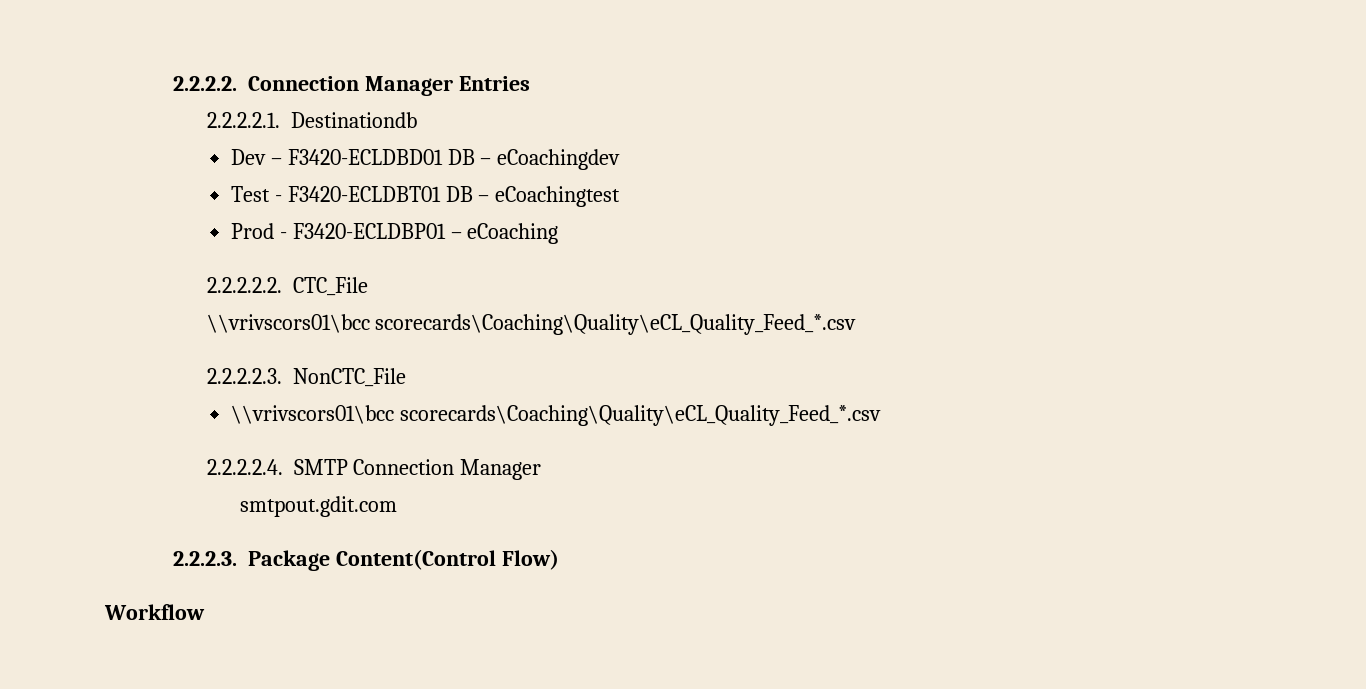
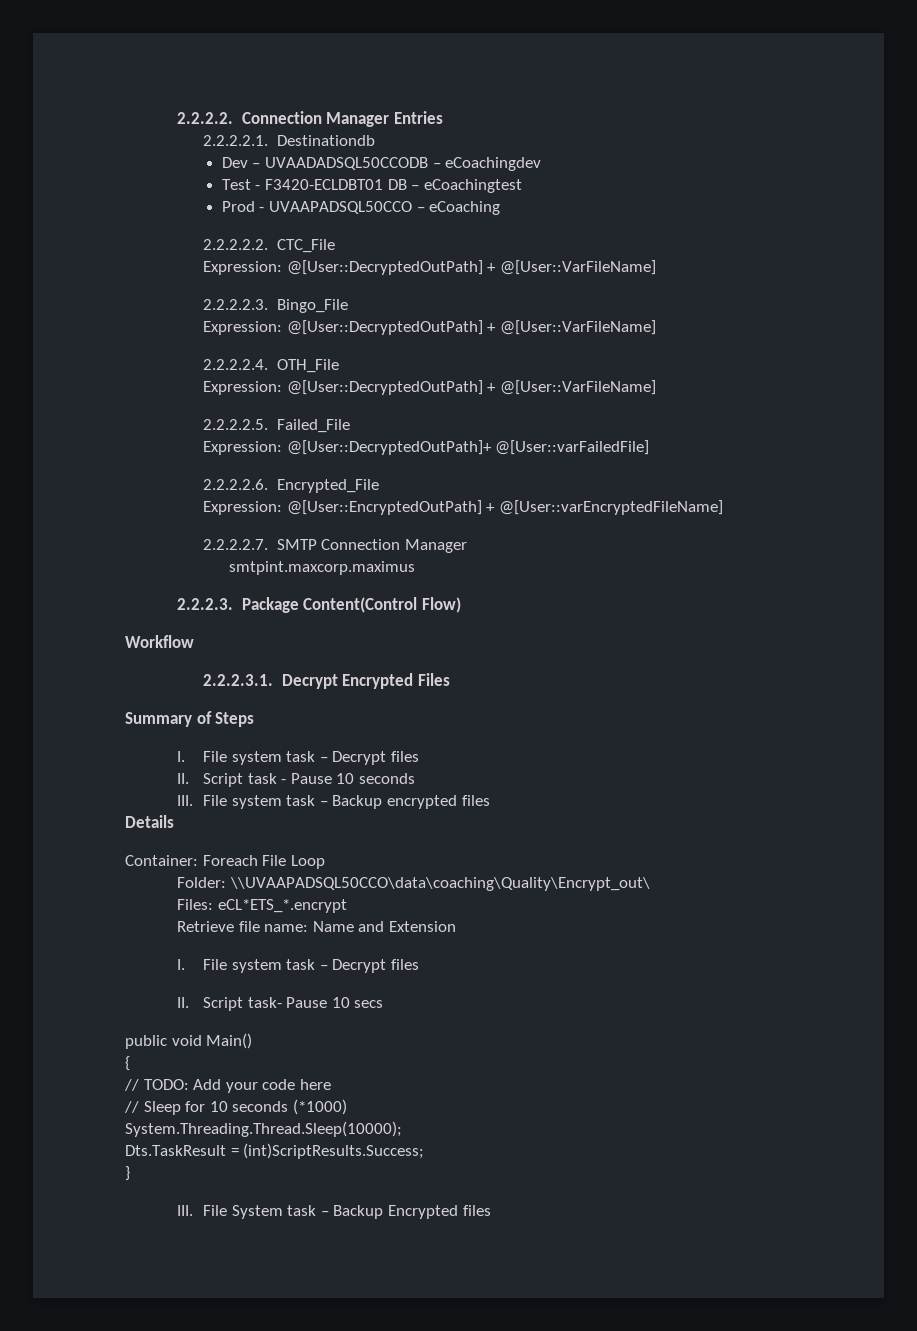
- Dev – F3420-ECLDBD01 DB – eCoachingdev
+ Dev – UVAADADSQL50CCODB – eCoachingdev
- Prod - F3420-ECLDBP01 – eCoaching
+ Prod - UVAAPADSQL50CCO – eCoaching
  2.2.2.2.2. CTC_File
- \\vrivscors01\bcc scorecards\Coaching\Quality\eCL_Quality_Feed_*.csv
- 2.2.2.2.3. NonCTC_File
- \\vrivscors01\bcc scorecards\Coaching\Quality\eCL_Quality_Feed_*.csv
- 2.2.2.2.4. SMTP Connection Manager
+ Expression: @[User::DecryptedOutPath] + @[User::VarFileName]
+ 2.2.2.2.3. Bingo_File
+ Expression: @[User::DecryptedOutPath] + @[User::VarFileName]
+ 2.2.2.2.4. OTH_File
+ Expression: @[User::DecryptedOutPath] + @[User::VarFileName]
+ 2.2.2.2.5. Failed_File
+ Expression: @[User::DecryptedOutPath]+ @[User::varFailedFile]
+ 2.2.2.2.6. Encrypted_File
+ Expression: @[User::EncryptedOutPath] + @[User::varEncryptedFileName]
+ 2.2.2.2.7. SMTP Connection Manager
- smtpout.gdit.com
+ smtpint.maxcorp.maximus
+ 2.2.2.3.1. Decrypt Encrypted Files
+ Summary of Steps
+ I. File system task – Decrypt files
+ II. Script task - Pause 10 seconds
+ III. File system task – Backup encrypted files
+ Details
+ Container: Foreach File Loop
+ Folder: \\UVAAPADSQL50CCO\data\coaching\Quality\Encrypt_out\
+ Files: eCL*ETS_*.encrypt
+ Retrieve file name: Name and Extension
+ I. File system task – Decrypt files
+ II. Script task- Pause 10 secs
+ public void Main()
+ {
+ // TODO: Add your code here
+ // Sleep for 10 seconds (*1000)
+ System.Threading.Thread.Sleep(10000);
+ Dts.TaskResult = (int)ScriptResults.Success;
+ }
+ III. File System task – Backup Encrypted files

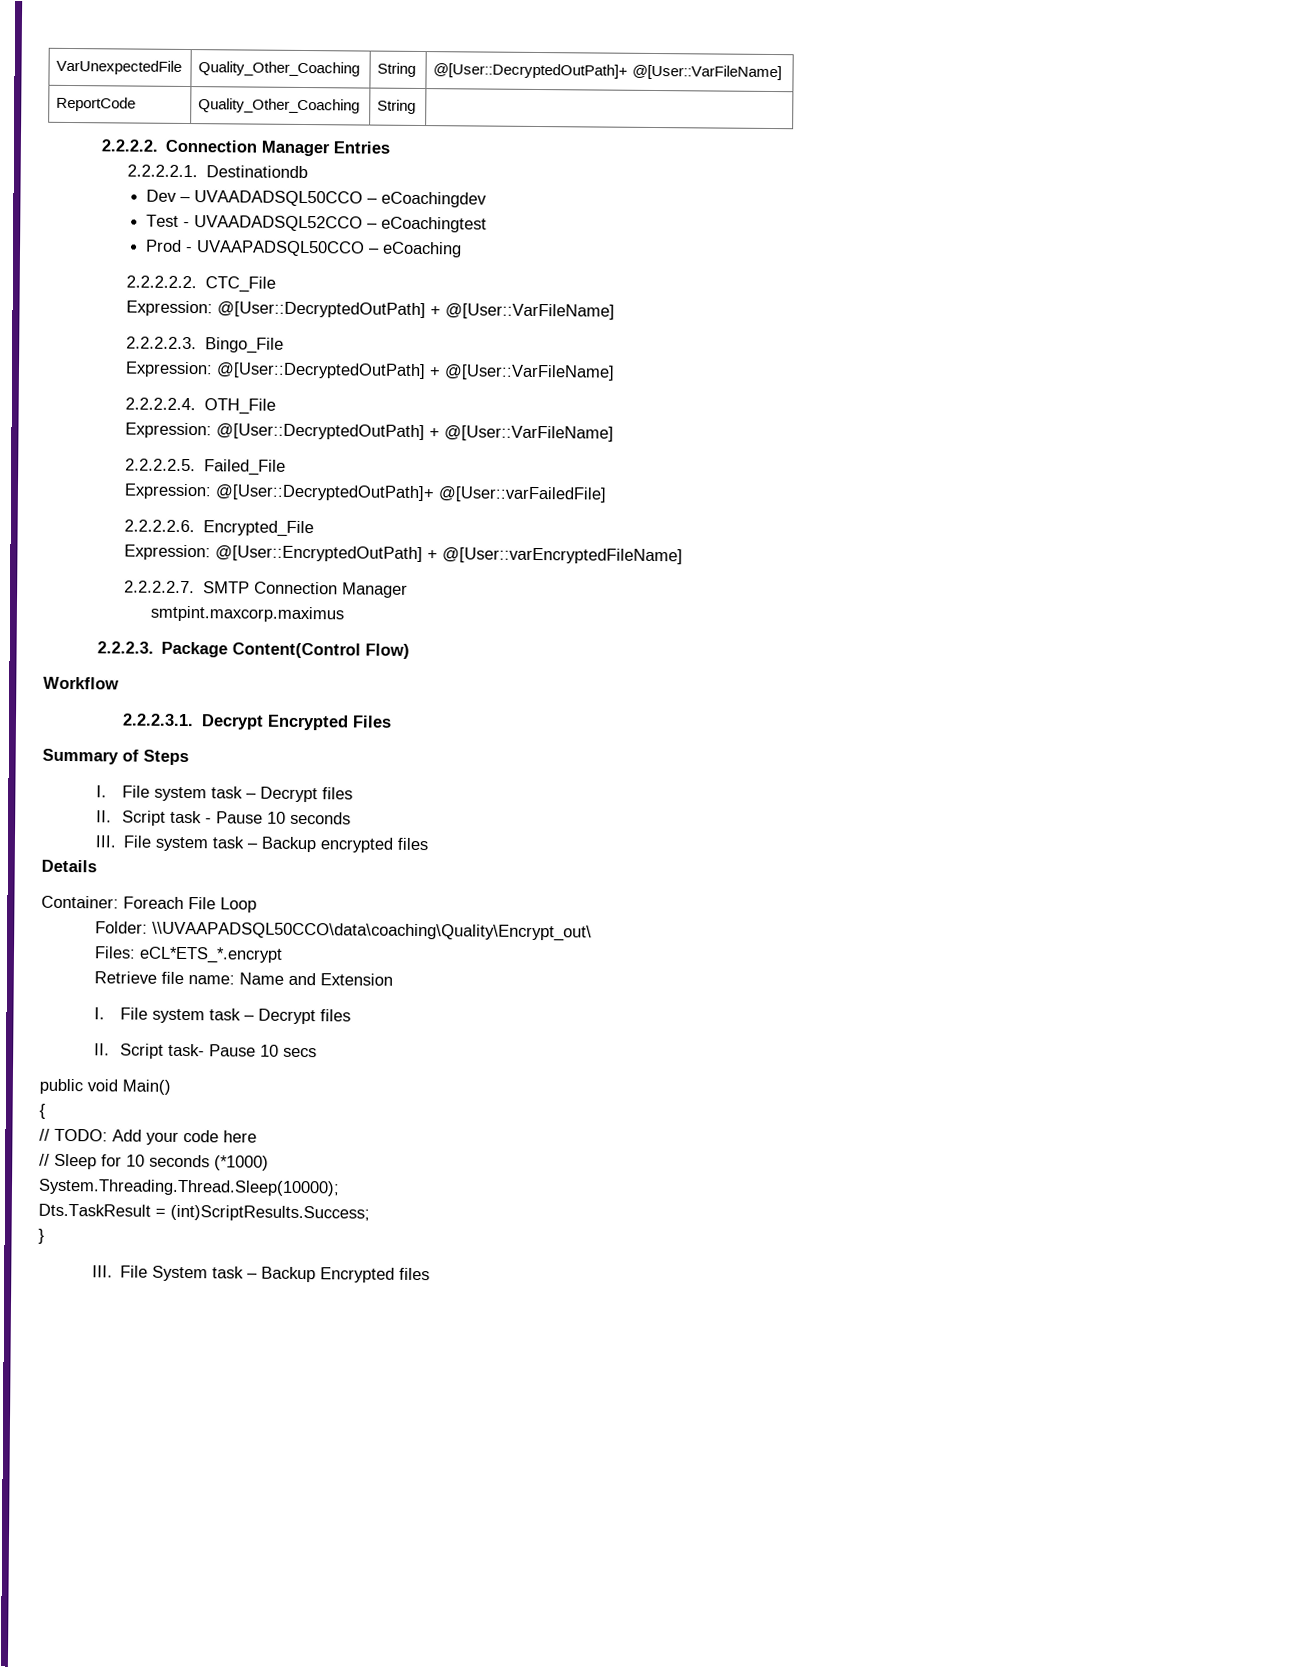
+ VarUnexpectedFile | Quality_Other_Coaching | String | @[User::DecryptedOutPath]+ @[User::VarFileName]
+ ReportCode | Quality_Other_Coaching | String |
- Dev – UVAADADSQL50CCODB – eCoachingdev
+ Dev – UVAADADSQL50CCO – eCoachingdev
- Test - F3420-ECLDBT01 DB – eCoachingtest
+ Test - UVAADADSQL52CCO – eCoachingtest

